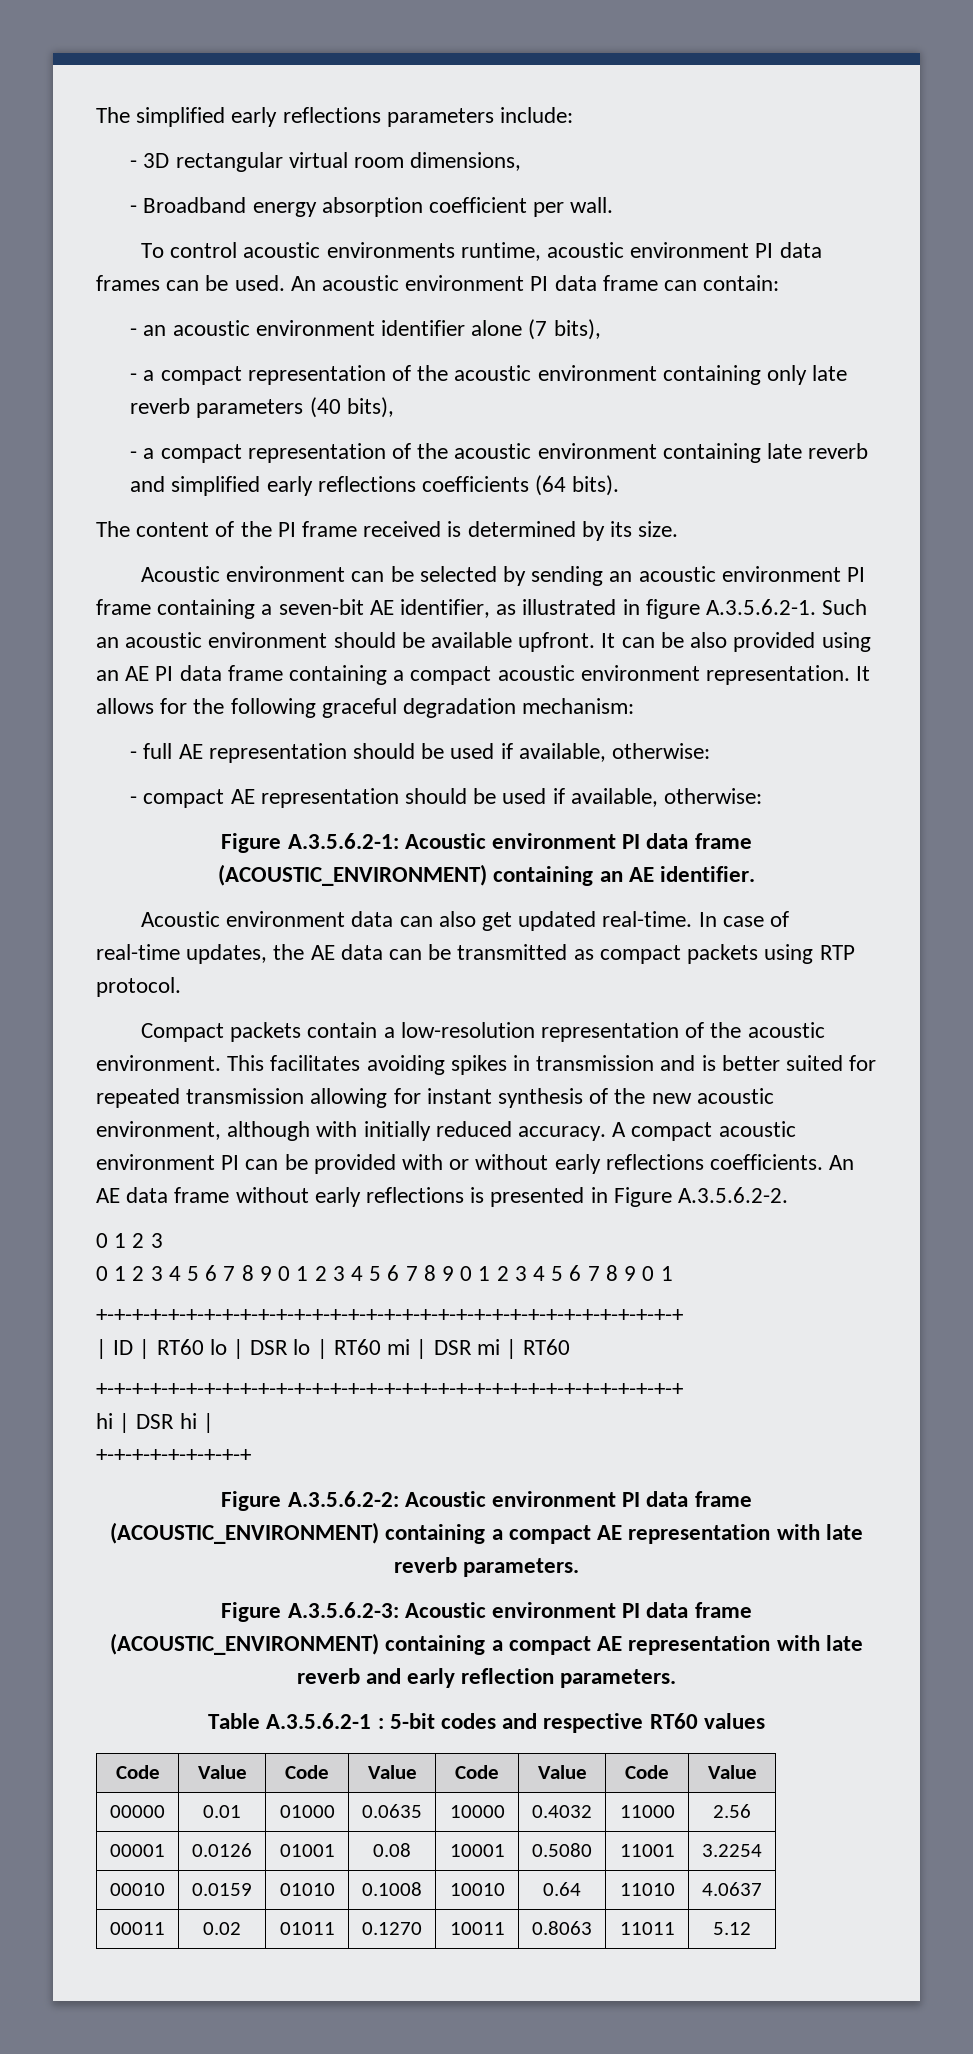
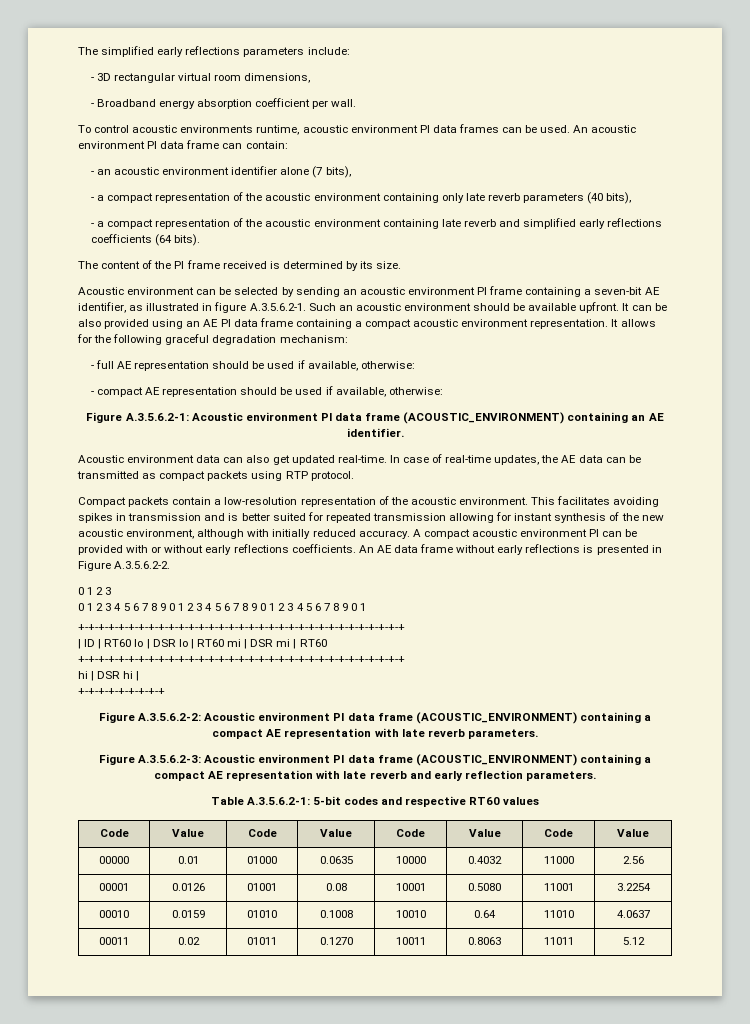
- Table A.3.5.6.2-1 : 5-bit codes and respective RT60 values
+ Table A.3.5.6.2-1: 5-bit codes and respective RT60 values

